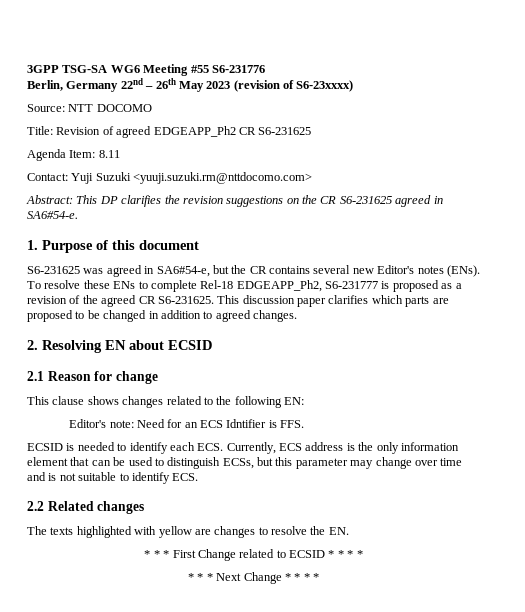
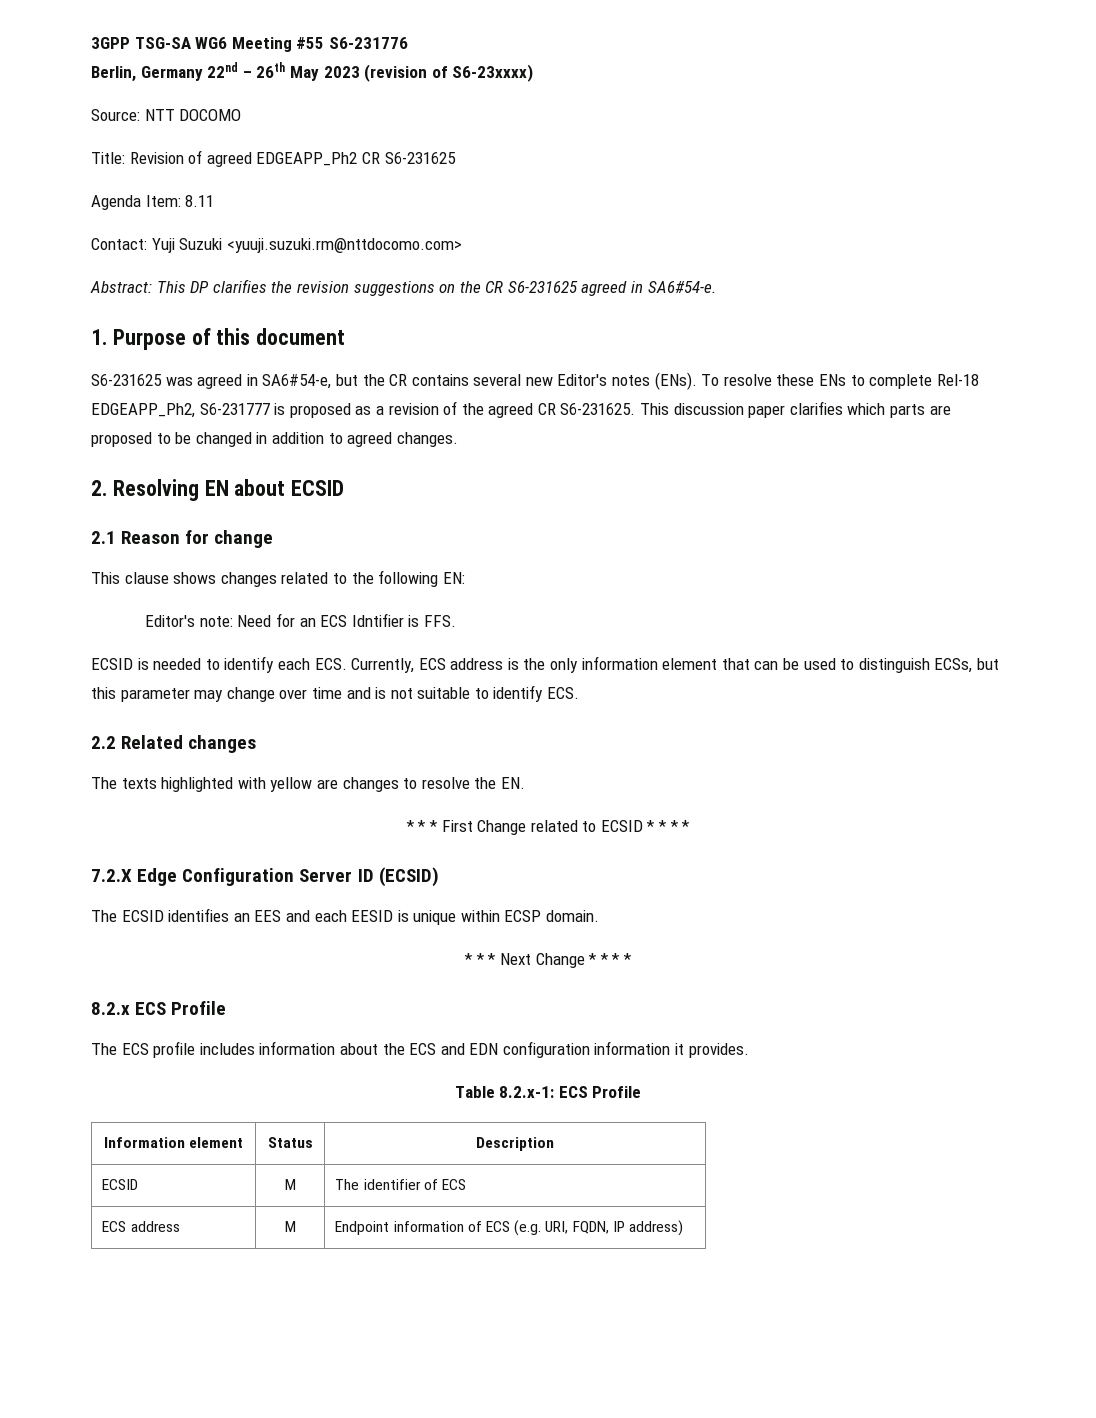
+ 7.2.X Edge Configuration Server ID (ECSID)
+ The ECSID identifies an EES and each EESID is unique within ECSP domain.
+ 8.2.x ECS Profile
+ The ECS profile includes information about the ECS and EDN configuration information it provides.
+ Table 8.2.x-1: ECS Profile
+ Information element | Status | Description
+ ECSID | M | The identifier of ECS
+ ECS address | M | Endpoint information of ECS (e.g. URI, FQDN, IP address)

